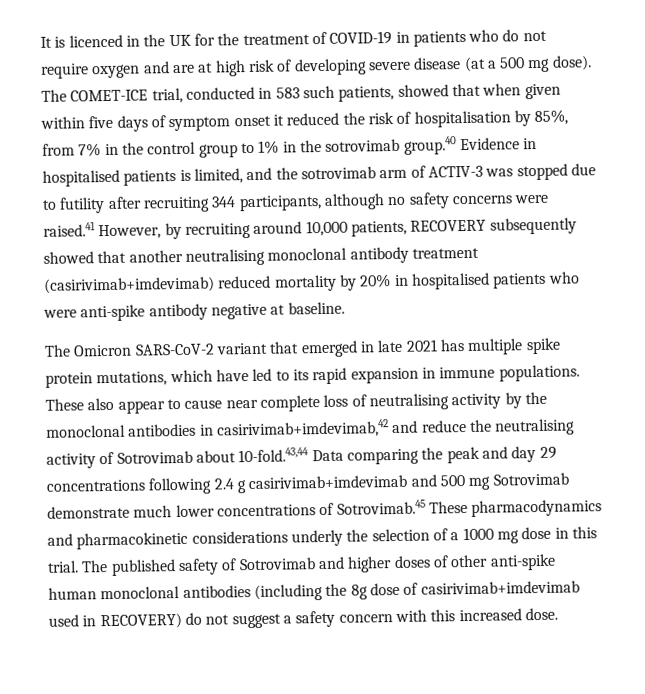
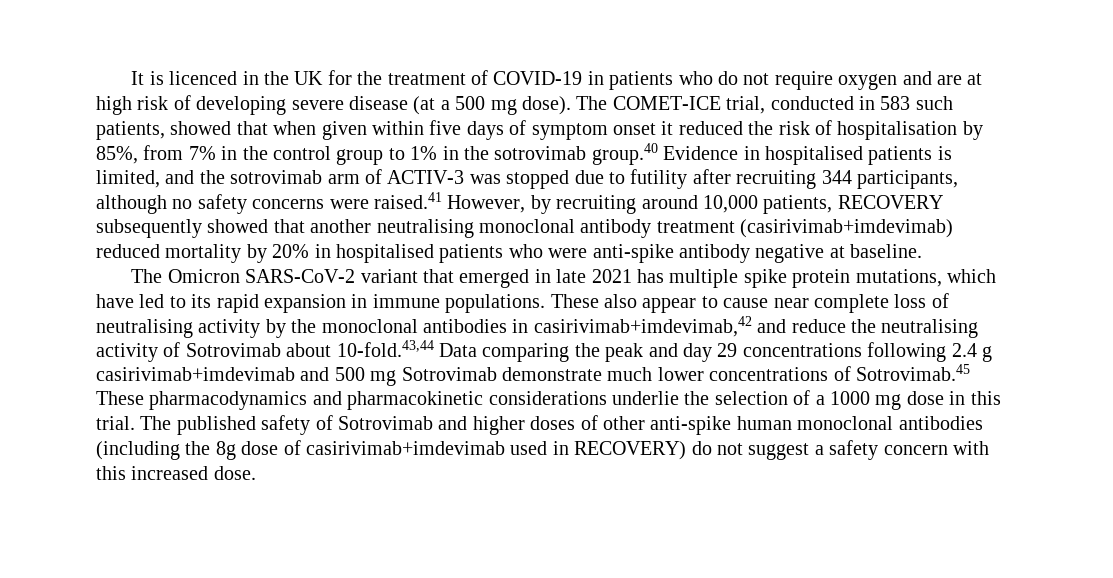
- These also appear to cause near complete loss of neutralising activity by the monoclonal antibodies in casirivimab+imdevimab,42 and reduce the neutralising activity of Sotrovimab about 10-fold.43,44 Data comparing the peak and day 29 concentrations following 2.4 g casirivimab+imdevimab and 500 mg Sotrovimab demonstrate much lower concentrations of Sotrovimab.45 These pharmacodynamics and pharmacokinetic considerations underly the selection of a 1000 mg dose in this trial.
+ These also appear to cause near complete loss of neutralising activity by the monoclonal antibodies in casirivimab+imdevimab,42 and reduce the neutralising activity of Sotrovimab about 10-fold.43,44 Data comparing the peak and day 29 concentrations following 2.4 g casirivimab+imdevimab and 500 mg Sotrovimab demonstrate much lower concentrations of Sotrovimab.45 These pharmacodynamics and pharmacokinetic considerations underlie the selection of a 1000 mg dose in this trial.

